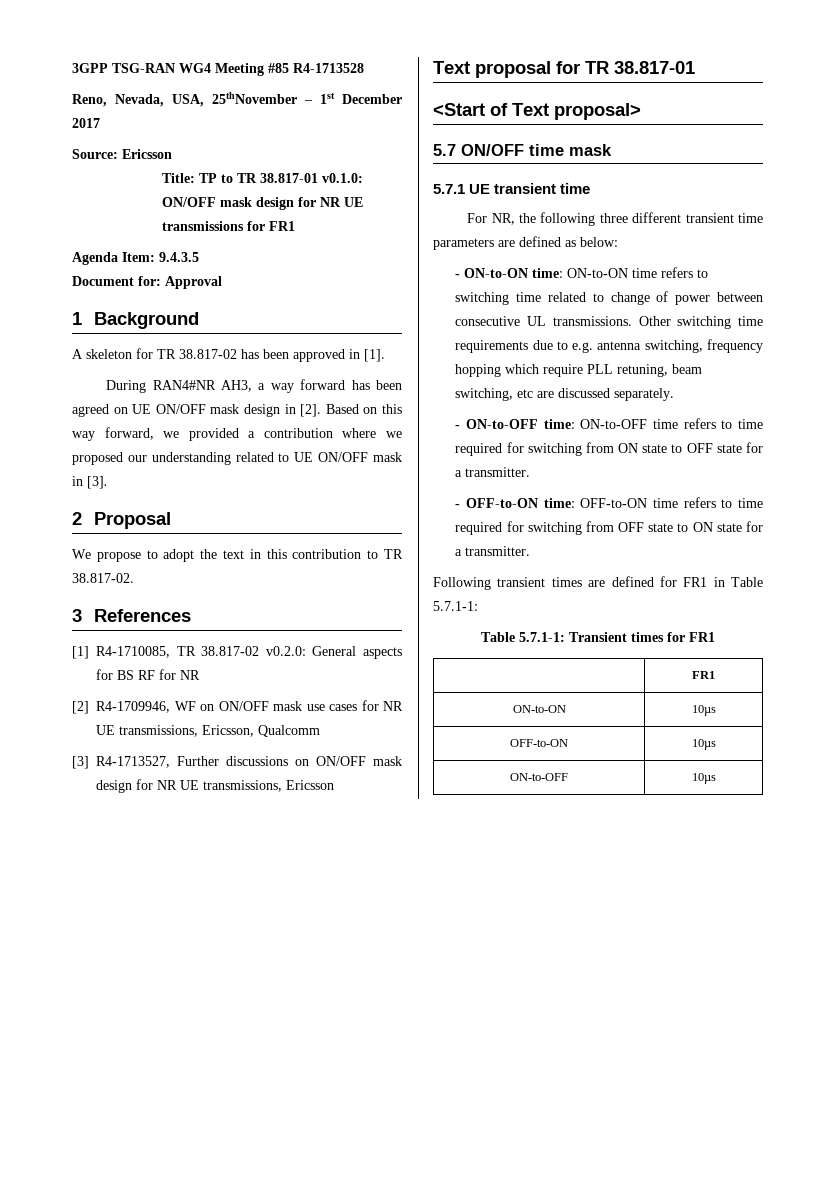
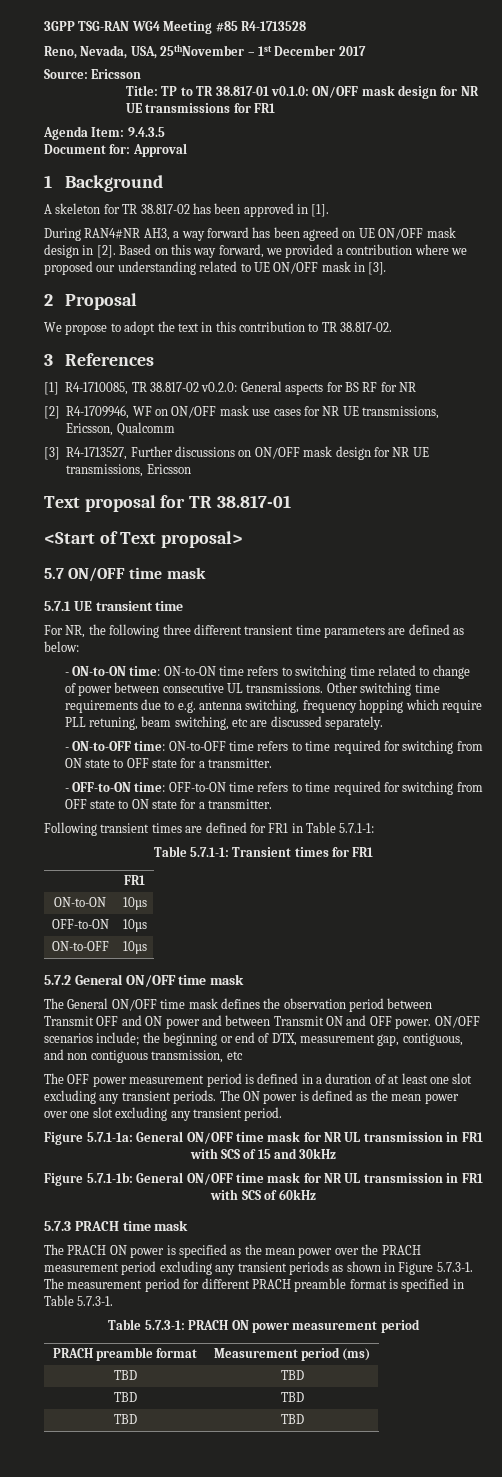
+ 5.7.2 General ON/OFF time mask
+ The General ON/OFF time mask defines the observation period between Transmit OFF and ON power and between Transmit ON and OFF power. ON/OFF scenarios include; the beginning or end of DTX, measurement gap, contiguous, and non contiguous transmission, etc
+ The OFF power measurement period is defined in a duration of at least one slot excluding any transient periods. The ON power is defined as the mean power over one slot excluding any transient period.
+ Figure 5.7.1-1a: General ON/OFF time mask for NR UL transmission in FR1 with SCS of 15 and 30kHz
+ Figure 5.7.1-1b: General ON/OFF time mask for NR UL transmission in FR1 with SCS of 60kHz
+ 5.7.3 PRACH time mask
+ The PRACH ON power is specified as the mean power over the PRACH measurement period excluding any transient periods as shown in Figure 5.7.3-1. The measurement period for different PRACH preamble format is specified in Table 5.7.3-1.
+ Table 5.7.3-1: PRACH ON power measurement period
+ PRACH preamble format | Measurement period (ms)
+ TBD | TBD
+ TBD | TBD
+ TBD | TBD

